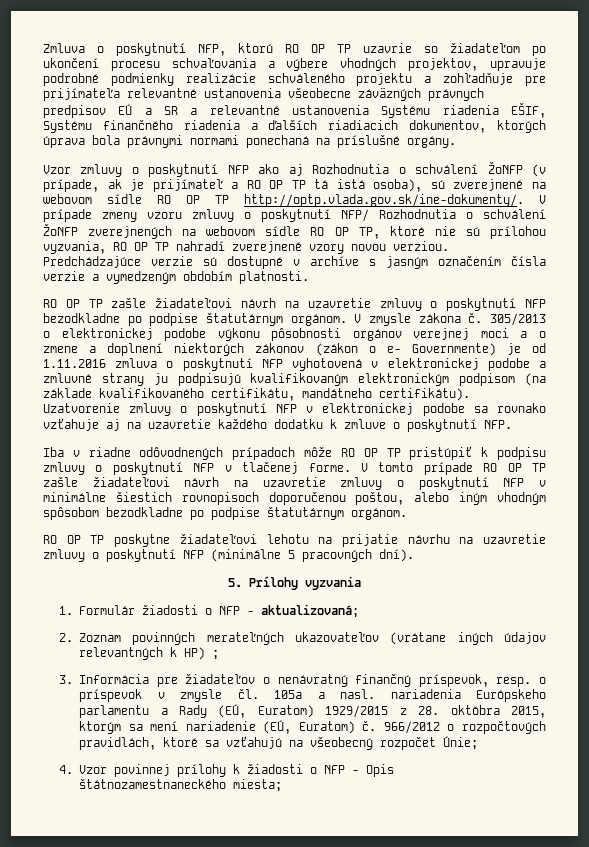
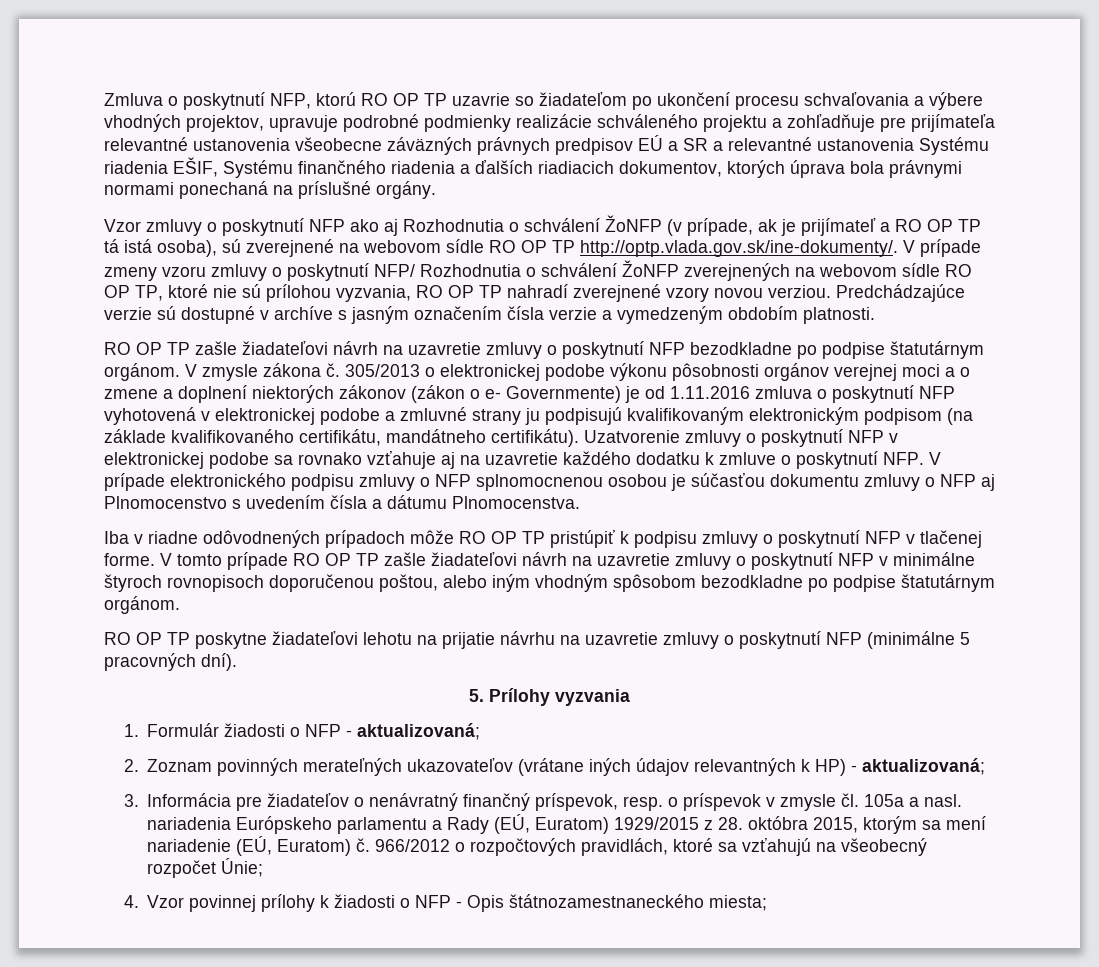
- Uzatvorenie zmluvy o poskytnutí NFP v elektronickej podobe sa rovnako vzťahuje aj na uzavretie každého dodatku k zmluve o poskytnutí NFP.
+ Uzatvorenie zmluvy o poskytnutí NFP v elektronickej podobe sa rovnako vzťahuje aj na uzavretie každého dodatku k zmluve o poskytnutí NFP. V prípade elektronického podpisu zmluvy o NFP splnomocnenou osobou je súčasťou dokumentu zmluvy o NFP aj Plnomocenstvo s uvedením čísla a dátumu Plnomocenstva.
- V tomto prípade RO OP TP zašle žiadateľovi návrh na uzavretie zmluvy o poskytnutí NFP v minimálne šiestich rovnopisoch doporučenou poštou, alebo iným vhodným spôsobom bezodkladne po podpise štatutárnym orgánom.
+ V tomto prípade RO OP TP zašle žiadateľovi návrh na uzavretie zmluvy o poskytnutí NFP v minimálne štyroch rovnopisoch doporučenou poštou, alebo iným vhodným spôsobom bezodkladne po podpise štatutárnym orgánom.
- 2. Zoznam povinných merateľných ukazovateľov (vrátane iných údajov relevantných k HP) ;
+ 2. Zoznam povinných merateľných ukazovateľov (vrátane iných údajov relevantných k HP) - aktualizovaná;

